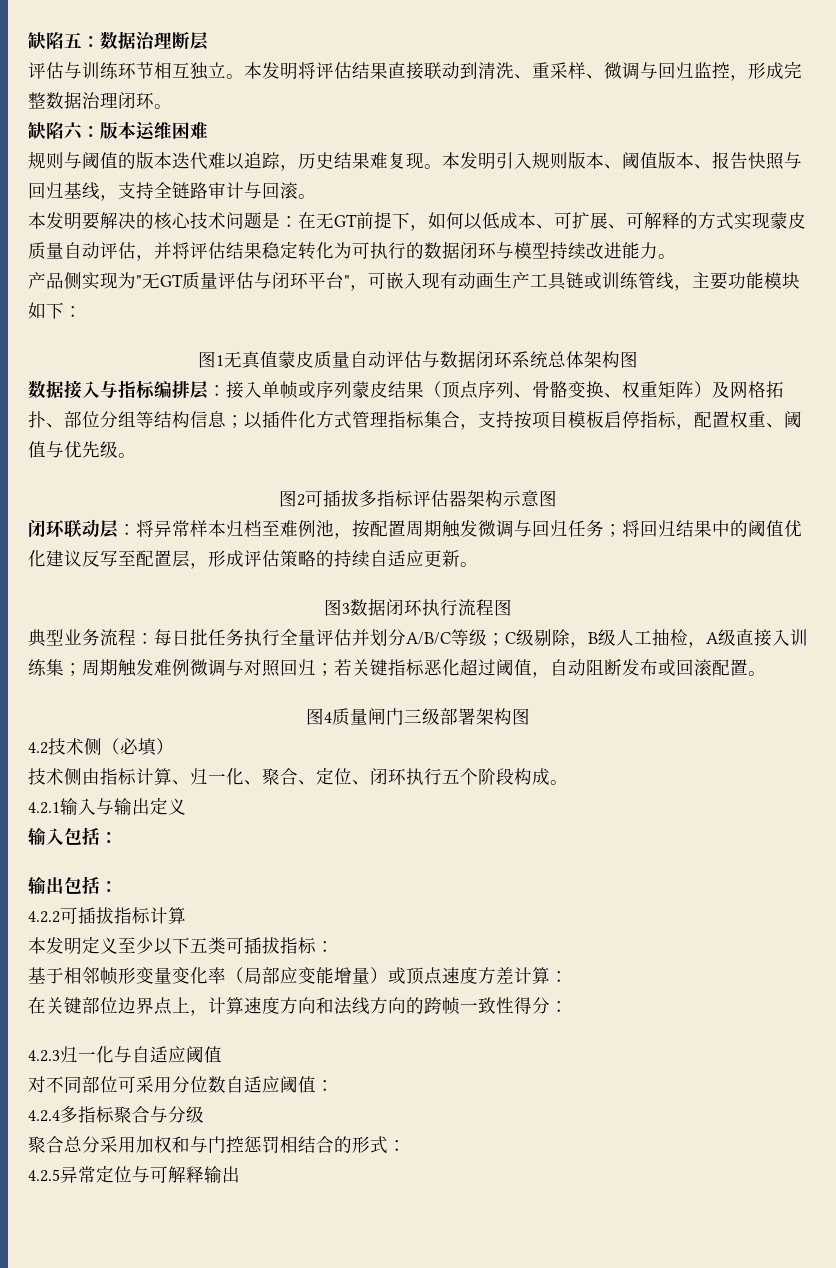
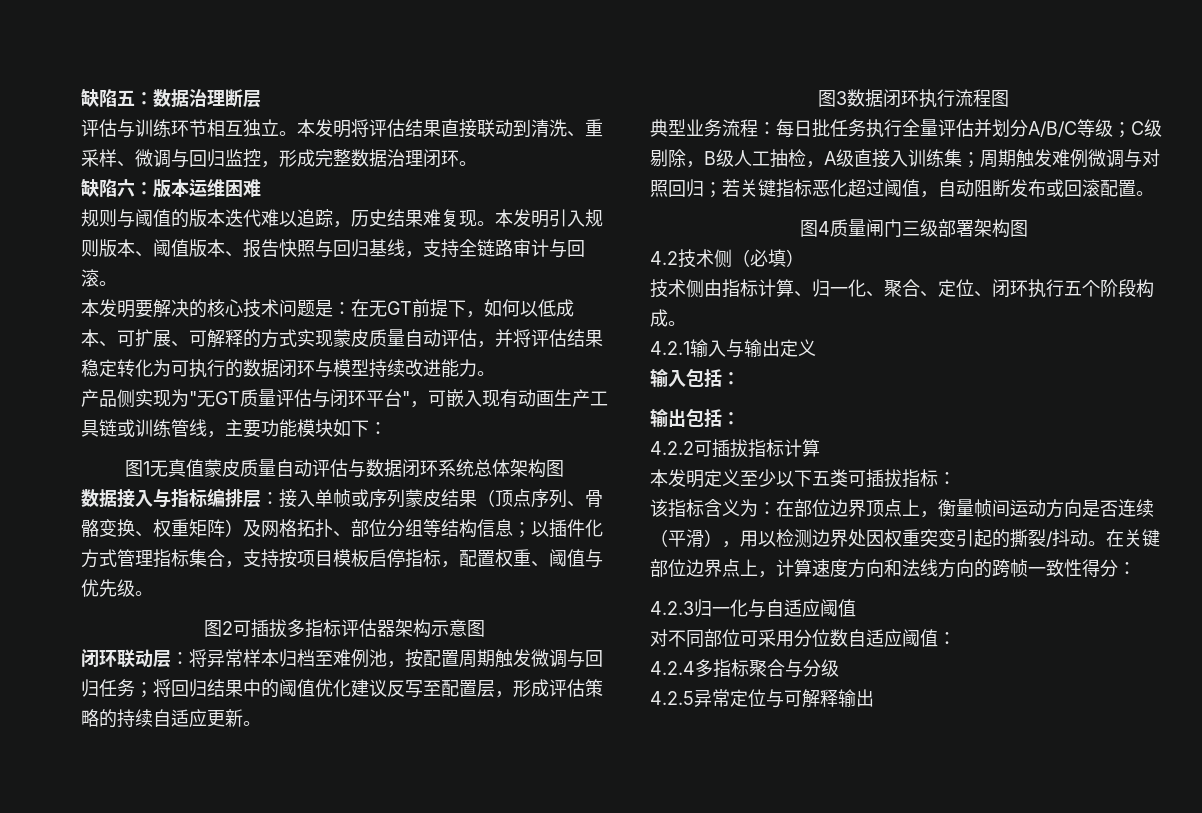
- 基于相邻帧形变量变化率（局部应变能增量）或顶点速度方差计算：
- 在关键部位边界点上，计算速度方向和法线方向的跨帧一致性得分：
+ 该指标含义为：在部位边界顶点上，衡量帧间运动方向是否连续（平滑），用以检测边界处因权重突变引起的撕裂/抖动。在关键部位边界点上，计算速度方向和法线方向的跨帧一致性得分：
- 聚合总分采用加权和与门控惩罚相结合的形式：

